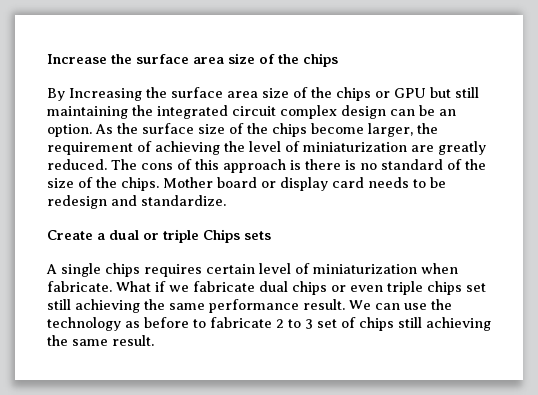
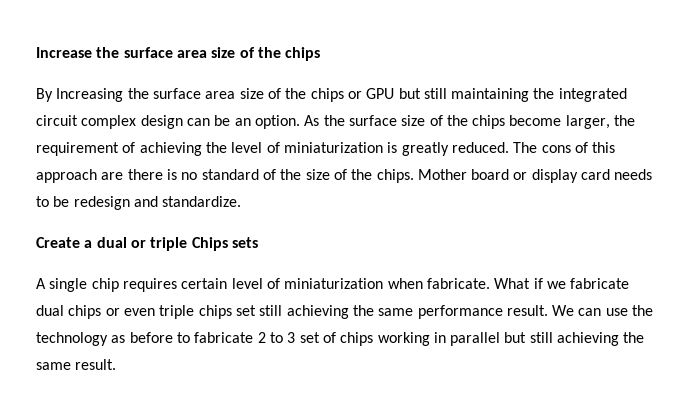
- As the surface size of the chips become larger, the requirement of achieving the level of miniaturization are greatly reduced.
+ As the surface size of the chips become larger, the requirement of achieving the level of miniaturization is greatly reduced.
- The cons of this approach is there is no standard of the size of the chips.
+ The cons of this approach are there is no standard of the size of the chips.
- A single chips requires certain level of miniaturization when fabricate.
+ A single chip requires certain level of miniaturization when fabricate.
- We can use the technology as before to fabricate 2 to 3 set of chips still achieving the same result.
+ We can use the technology as before to fabricate 2 to 3 set of chips working in parallel but still achieving the same result.

